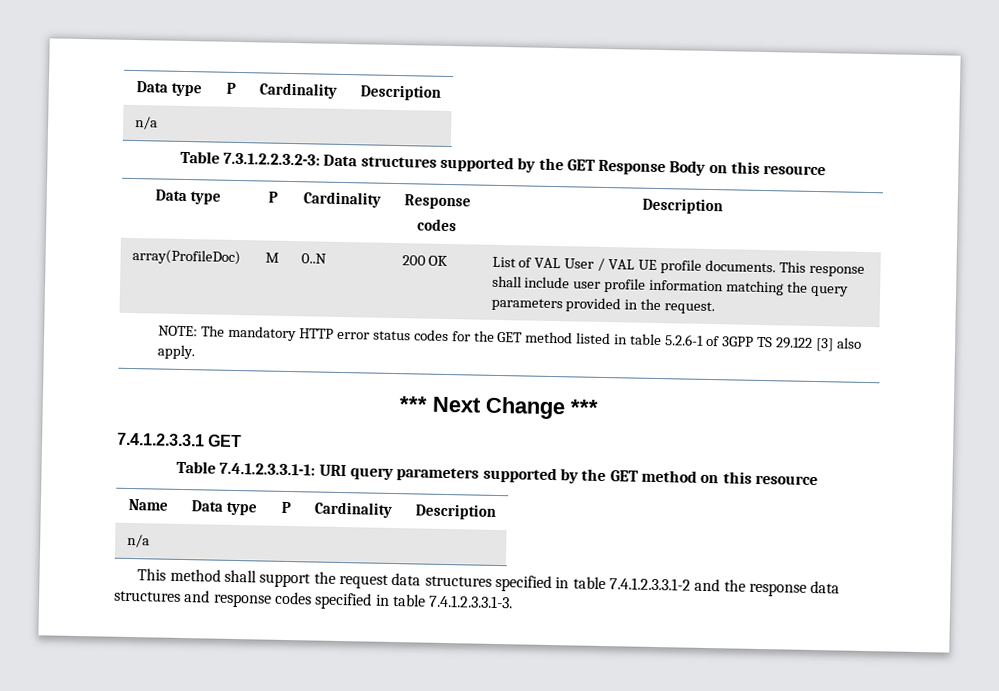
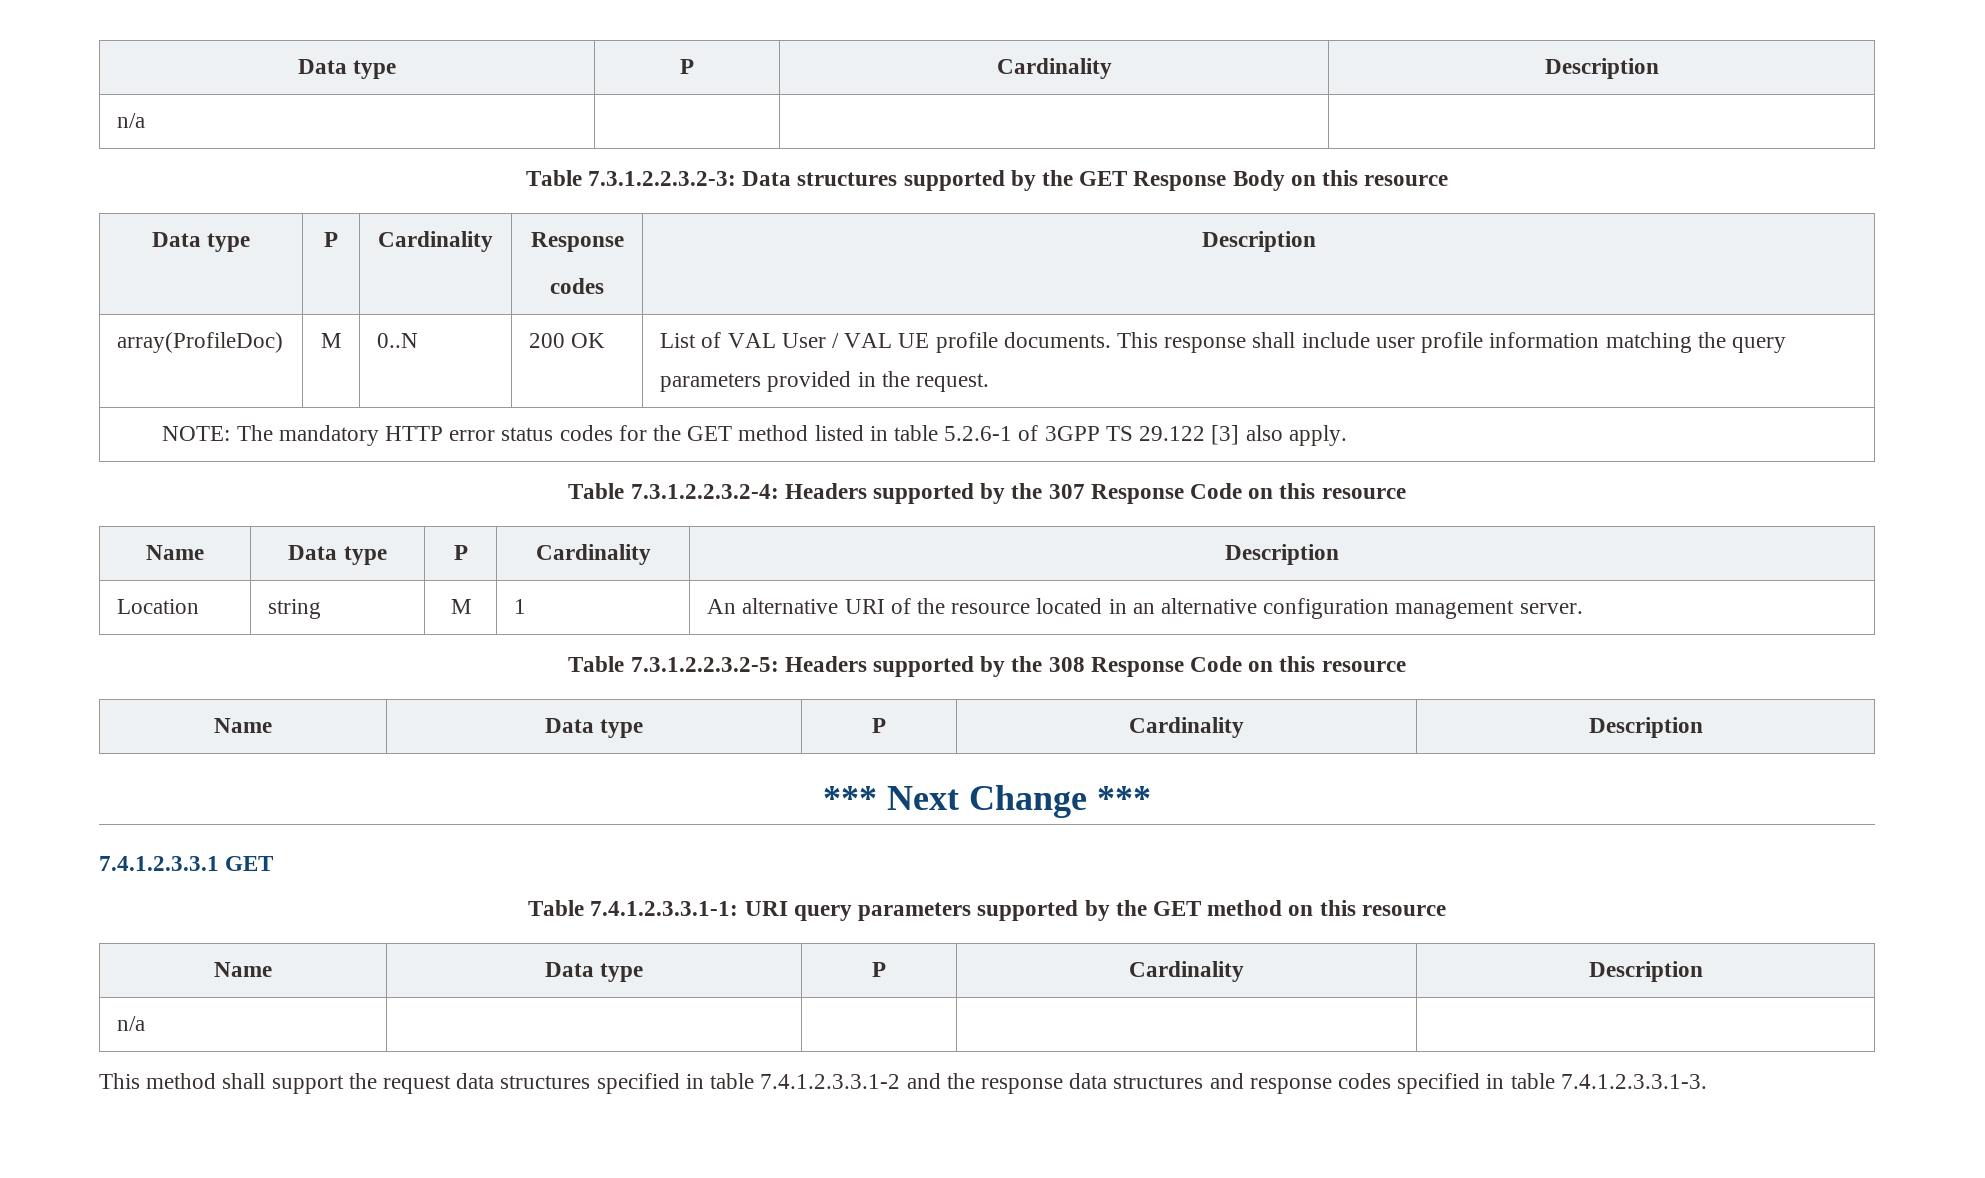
+ Table 7.3.1.2.2.3.2-4: Headers supported by the 307 Response Code on this resource
+ Name | Data type | P | Cardinality | Description
+ Location | string | M | 1 | An alternative URI of the resource located in an alternative configuration management server.
+ Table 7.3.1.2.2.3.2-5: Headers supported by the 308 Response Code on this resource
+ Name | Data type | P | Cardinality | Description

